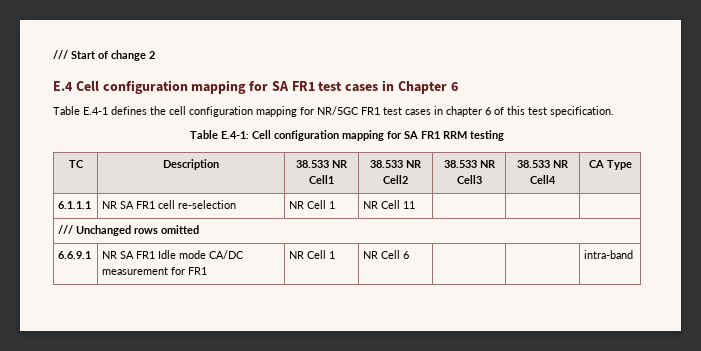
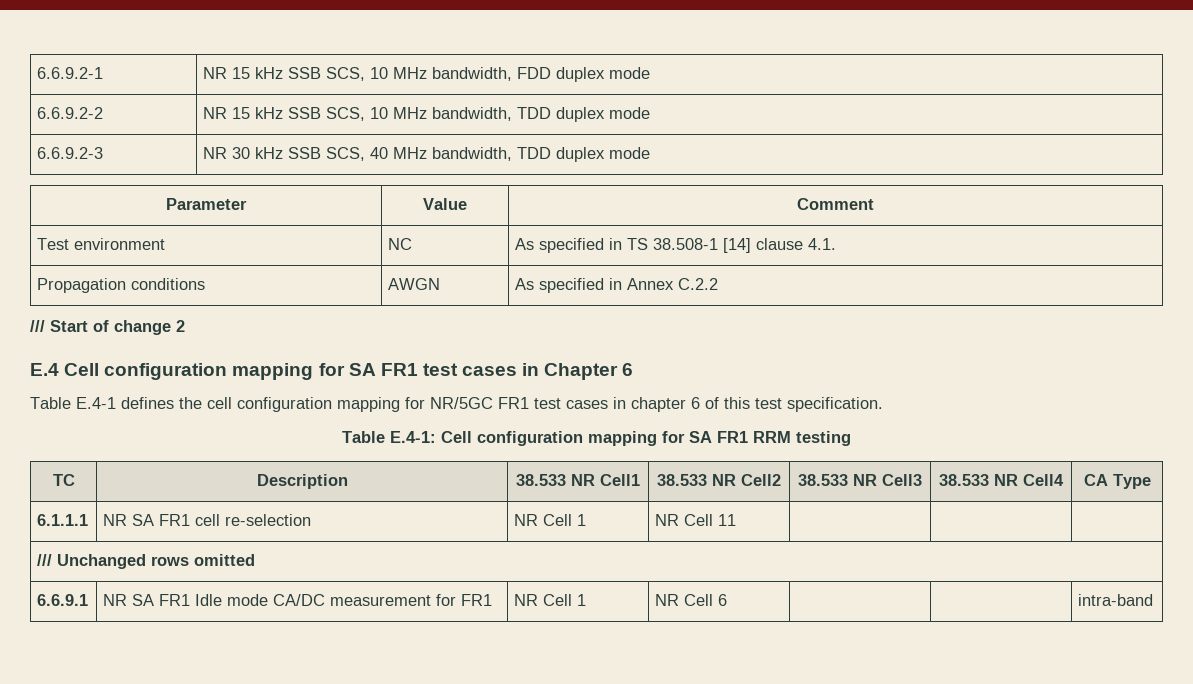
+ 6.6.9.2-1 | NR 15 kHz SSB SCS, 10 MHz bandwidth, FDD duplex mode
+ 6.6.9.2-2 | NR 15 kHz SSB SCS, 10 MHz bandwidth, TDD duplex mode
+ 6.6.9.2-3 | NR 30 kHz SSB SCS, 40 MHz bandwidth, TDD duplex mode
+ Parameter | Value | Comment
+ Test environment | NC | As specified in TS 38.508-1 [14] clause 4.1.
+ Propagation conditions | AWGN | As specified in Annex C.2.2

